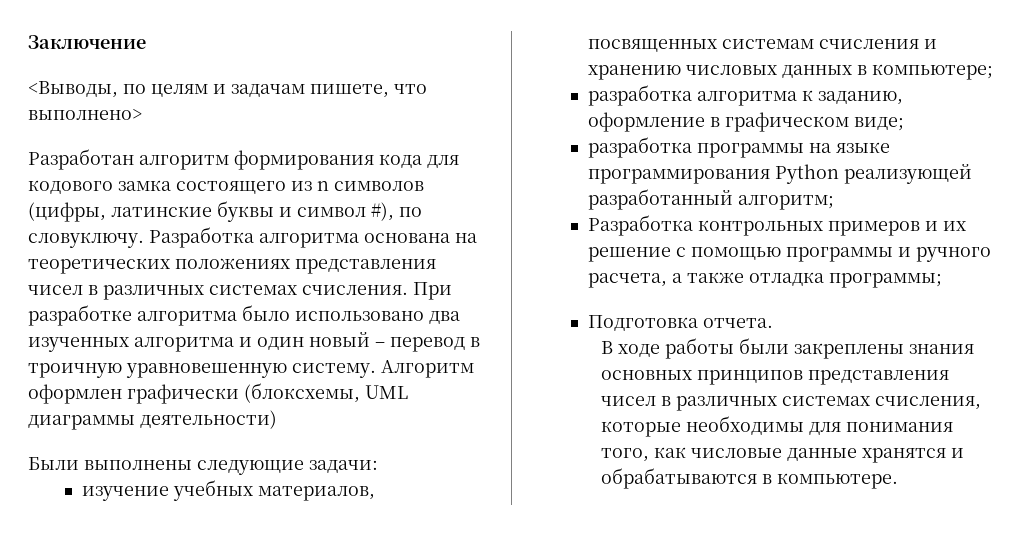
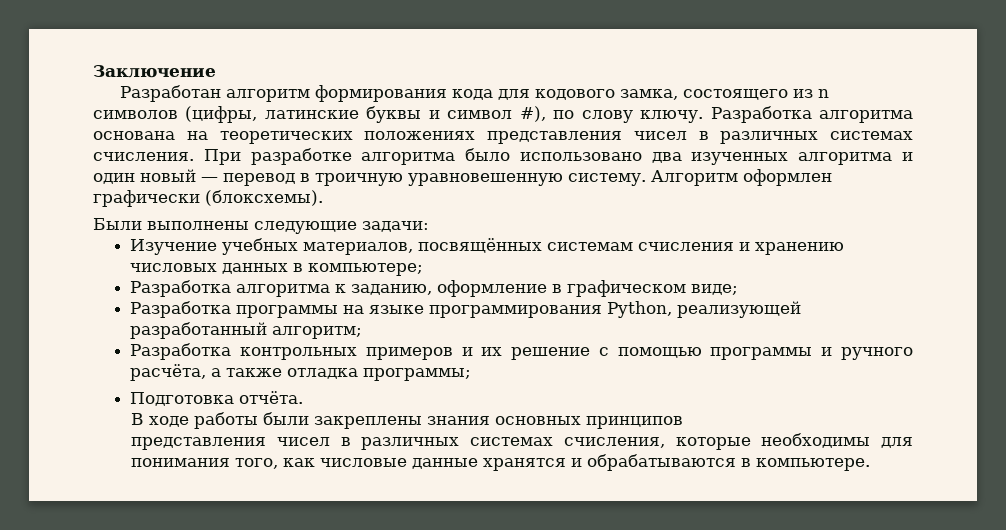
- <Выводы, по целям и задачам пишете, что выполнено>
- Разработан алгоритм формирования кода для кодового замка состоящего из n символов (цифры, латинские буквы и символ #), по словуключу.
+ Разработан алгоритм формирования кода для кодового замка, состоящего из n символов (цифры, латинские буквы и символ #), по слову ключу.
- При разработке алгоритма было использовано два изученных алгоритма и один новый – перевод в троичную уравновешенную систему.
+ При разработке алгоритма было использовано два изученных алгоритма и один новый — перевод в троичную уравновешенную систему.
- Алгоритм оформлен графически (блоксхемы, UML диаграммы деятельности)
+ Алгоритм оформлен графически (блоксхемы).
- изучение учебных материалов, посвященных системам счисления и хранению числовых данных в компьютере;
+ Изучение учебных материалов, посвящённых системам счисления и хранению числовых данных в компьютере;
- разработка алгоритма к заданию, оформление в графическом виде;
+ Разработка алгоритма к заданию, оформление в графическом виде;
- разработка программы на языке программирования Python реализующей разработанный алгоритм;
+ Разработка программы на языке программирования Python, реализующей разработанный алгоритм;
- Разработка контрольных примеров и их решение с помощью программы и ручного расчета, а также отладка программы;
+ Разработка контрольных примеров и их решение с помощью программы и ручного расчёта, а также отладка программы;
- Подготовка отчета.
+ Подготовка отчёта.
- В ходе работы были закреплены знания основных принципов представления чисел в различных системах счисления, которые необходимы для понимания того, как числовые данные хранятся и обрабатываются в компьютере.
+ В ходе работы были закреплены знания основных принципов
+ представления чисел в различных системах счисления, которые необходимы для понимания того, как числовые данные хранятся и обрабатываются в компьютере.

